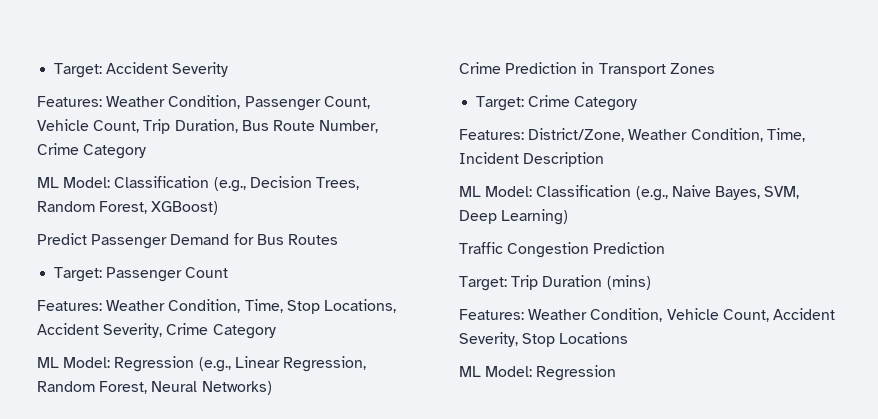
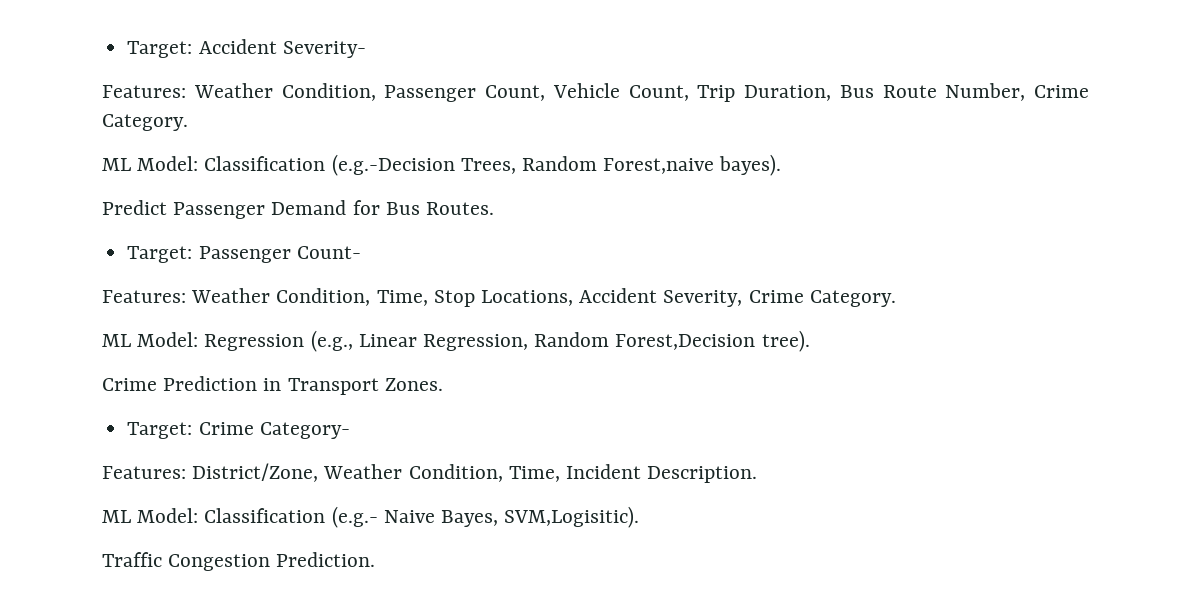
- Target: Accident Severity
+ Target: Accident Severity-
- Features: Weather Condition, Passenger Count, Vehicle Count, Trip Duration, Bus Route Number, Crime Category
- ML Model: Classification (e.g., Decision Trees, Random Forest, XGBoost)
+ Features: Weather Condition, Passenger Count, Vehicle Count, Trip Duration, Bus Route Number, Crime Category.
+ ML Model: Classification (e.g.-Decision Trees, Random Forest,naive bayes).
- Predict Passenger Demand for Bus Routes
+ Predict Passenger Demand for Bus Routes.
- Target: Passenger Count
+ Target: Passenger Count-
- Features: Weather Condition, Time, Stop Locations, Accident Severity, Crime Category
+ Features: Weather Condition, Time, Stop Locations, Accident Severity, Crime Category.
- ML Model: Regression (e.g., Linear Regression, Random Forest, Neural Networks)
+ ML Model: Regression (e.g., Linear Regression, Random Forest,Decision tree).
- Crime Prediction in Transport Zones
+ Crime Prediction in Transport Zones.
- Target: Crime Category
+ Target: Crime Category-
- Features: District/Zone, Weather Condition, Time, Incident Description
- ML Model: Classification (e.g., Naive Bayes, SVM, Deep Learning)
+ Features: District/Zone, Weather Condition, Time, Incident Description.
+ ML Model: Classification (e.g.- Naive Bayes, SVM,Logisitic).
- Traffic Congestion Prediction
- Target: Trip Duration (mins)
- Features: Weather Condition, Vehicle Count, Accident Severity, Stop Locations
- ML Model: Regression
+ Traffic Congestion Prediction.

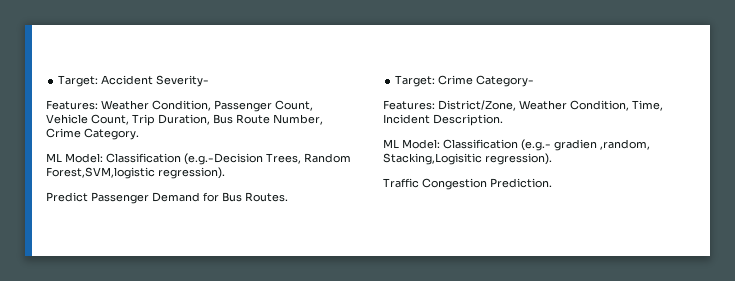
- ML Model: Classification (e.g.-Decision Trees, Random Forest,naive bayes).
+ ML Model: Classification (e.g.-Decision Trees, Random Forest,SVM,logistic regression).
- Target: Passenger Count-
- Features: Weather Condition, Time, Stop Locations, Accident Severity, Crime Category.
- ML Model: Regression (e.g., Linear Regression, Random Forest,Decision tree).
- Crime Prediction in Transport Zones.
- ML Model: Classification (e.g.- Naive Bayes, SVM,Logisitic).
+ ML Model: Classification (e.g.- gradien ,random, Stacking,Logisitic regression).

